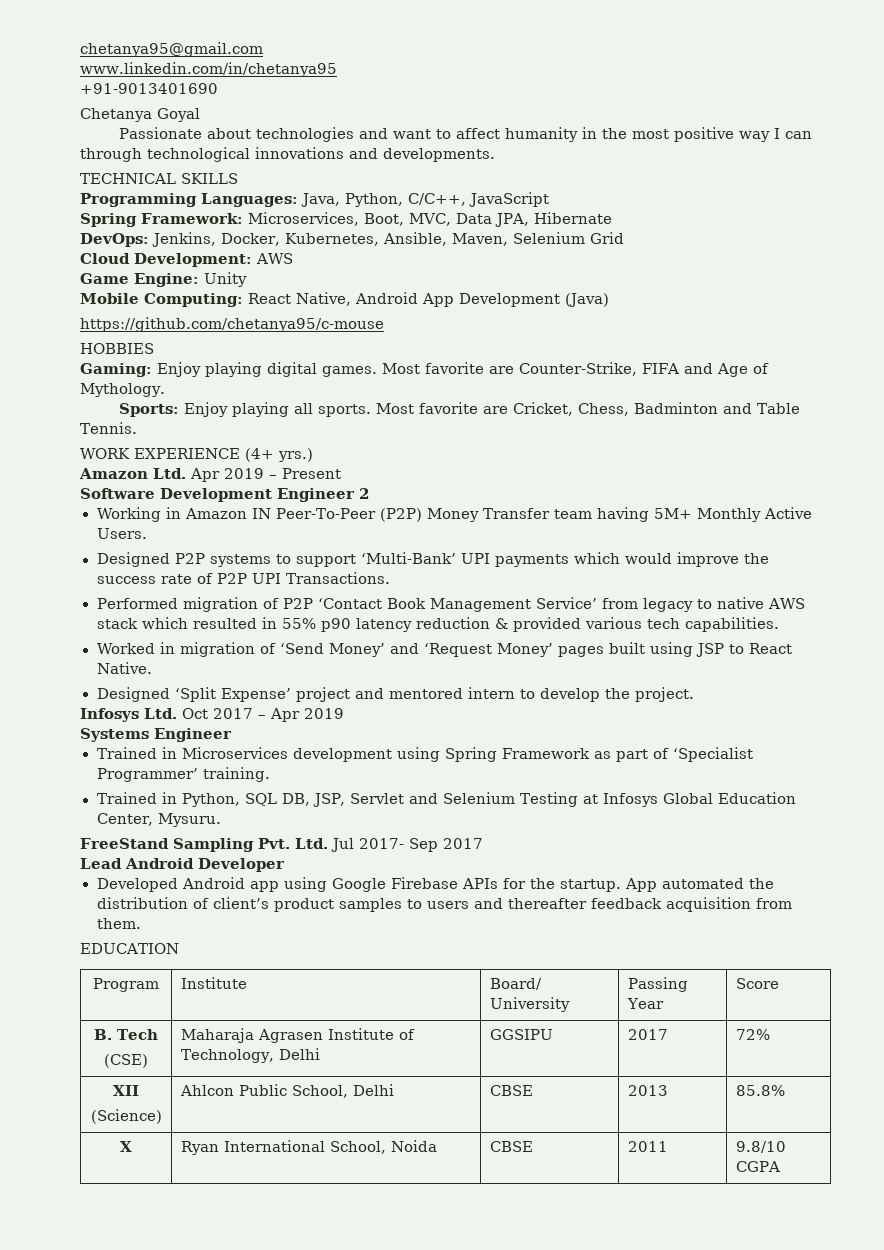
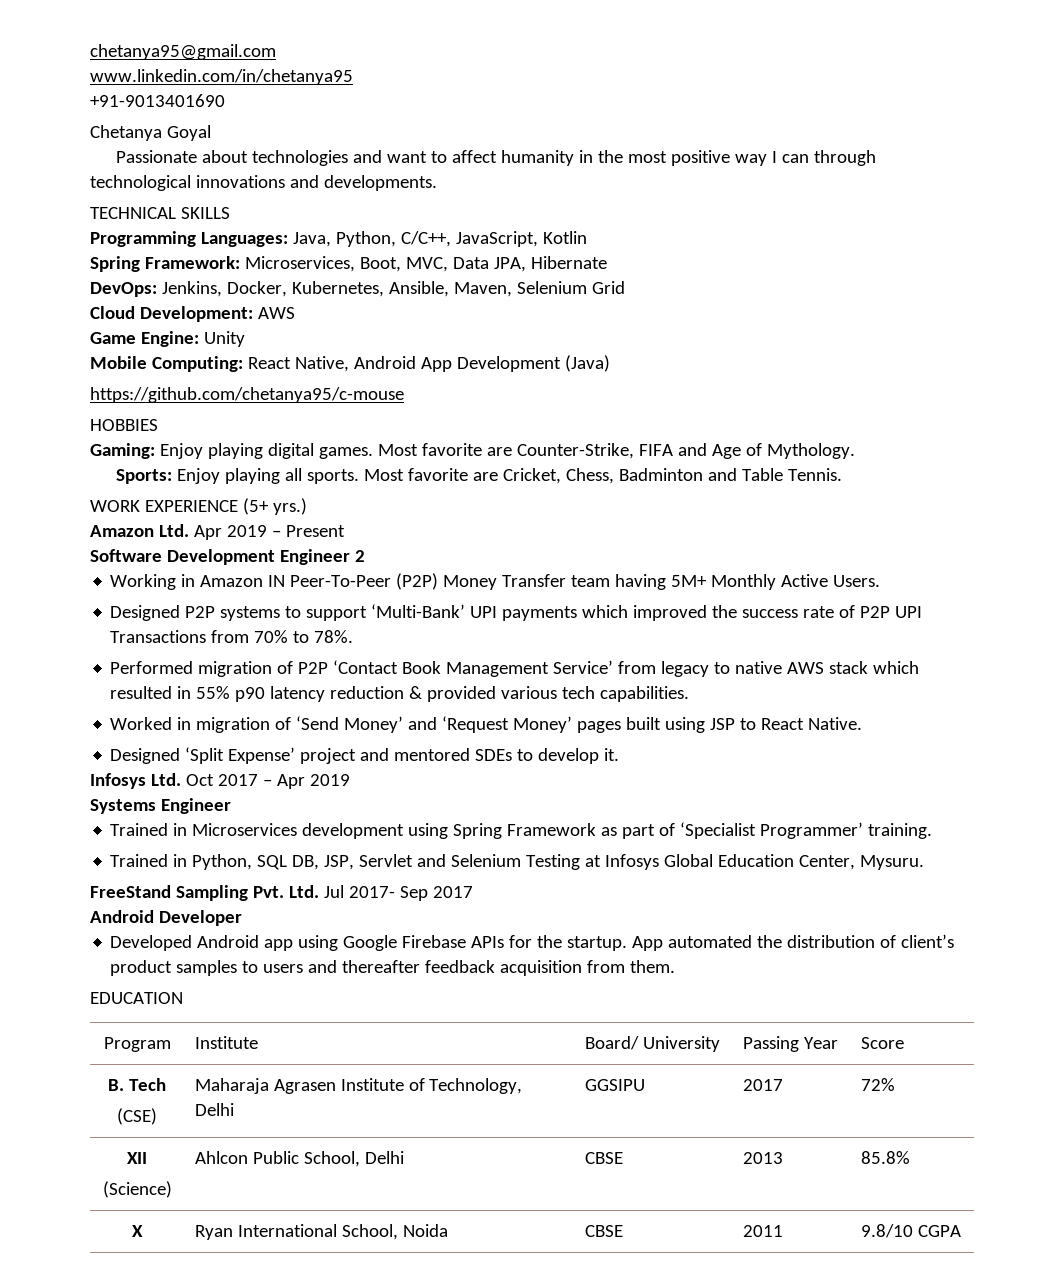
- Programming Languages: Java, Python, C/C++, JavaScript
+ Programming Languages: Java, Python, C/C++, JavaScript, Kotlin
- WORK EXPERIENCE (4+ yrs.)
+ WORK EXPERIENCE (5+ yrs.)
- Designed P2P systems to support ‘Multi-Bank’ UPI payments which would improve the success rate of P2P UPI Transactions.
+ Designed P2P systems to support ‘Multi-Bank’ UPI payments which improved the success rate of P2P UPI Transactions from 70% to 78%.
- Designed ‘Split Expense’ project and mentored intern to develop the project.
+ Designed ‘Split Expense’ project and mentored SDEs to develop it.
- Lead Android Developer
+ Android Developer

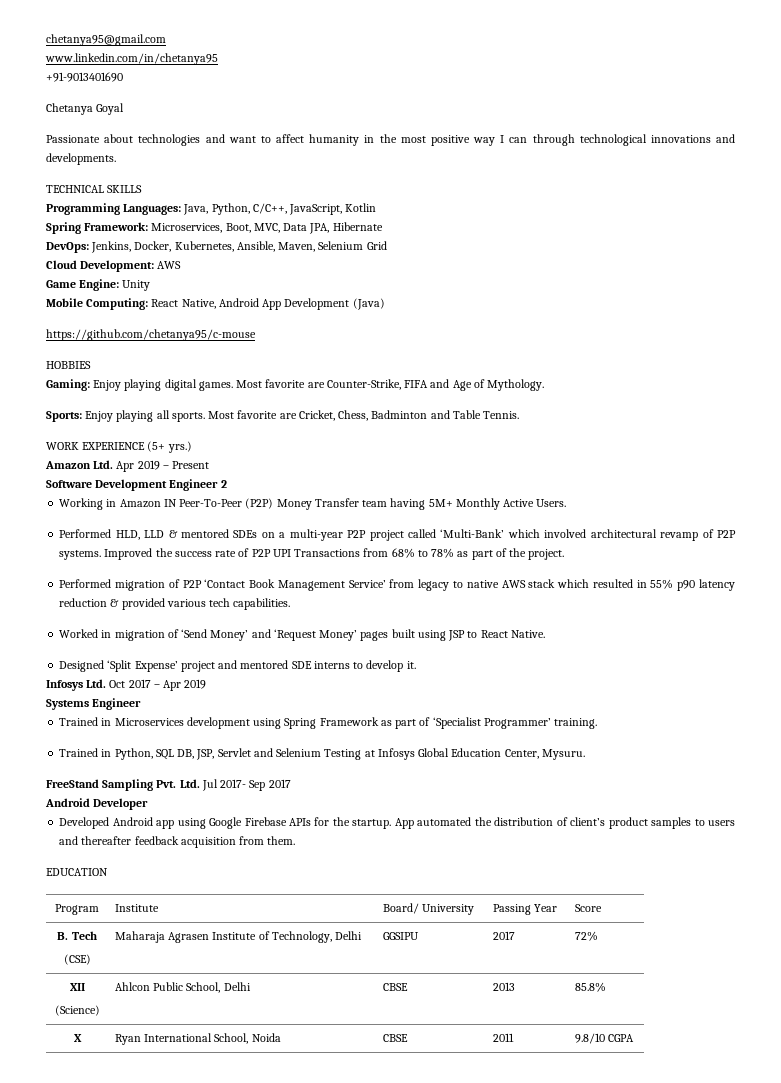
- Designed P2P systems to support ‘Multi-Bank’ UPI payments which improved the success rate of P2P UPI Transactions from 70% to 78%.
+ Performed HLD, LLD & mentored SDEs on a multi-year P2P project called ‘Multi-Bank’ which involved architectural revamp of P2P systems. Improved the success rate of P2P UPI Transactions from 68% to 78% as part of the project.
- Designed ‘Split Expense’ project and mentored SDEs to develop it.
+ Designed ‘Split Expense’ project and mentored SDE interns to develop it.

